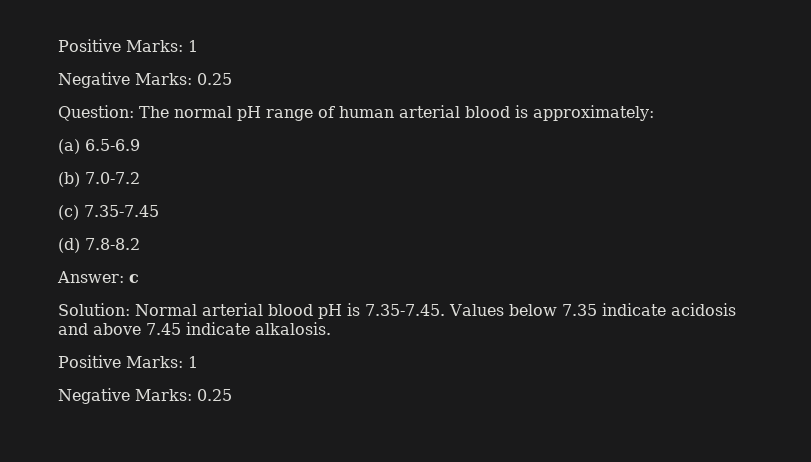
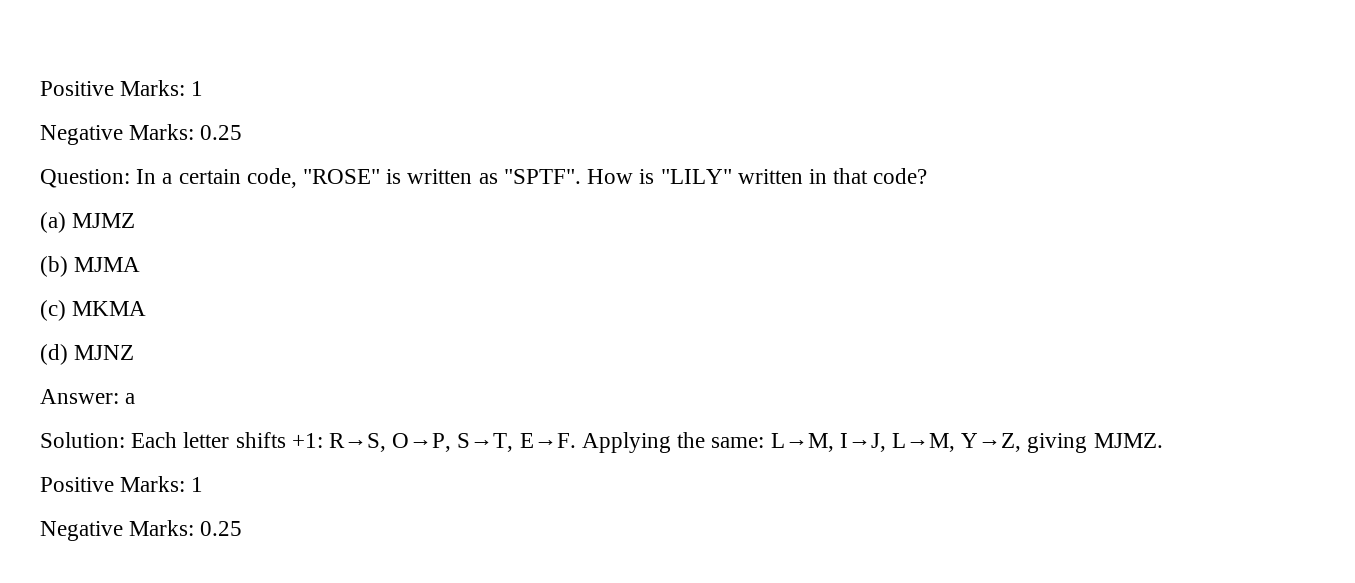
- Question: The normal pH range of human arterial blood is approximately:
+ Question: In a certain code, "ROSE" is written as "SPTF". How is "LILY" written in that code?
- (a) 6.5-6.9
+ (a) MJMZ
- (b) 7.0-7.2
+ (b) MJMA
- (c) 7.35-7.45
+ (c) MKMA
- (d) 7.8-8.2
+ (d) MJNZ
- Answer: c
+ Answer: a
- Solution: Normal arterial blood pH is 7.35-7.45. Values below 7.35 indicate acidosis and above 7.45 indicate alkalosis.
+ Solution: Each letter shifts +1: R→S, O→P, S→T, E→F. Applying the same: L→M, I→J, L→M, Y→Z, giving MJMZ.

